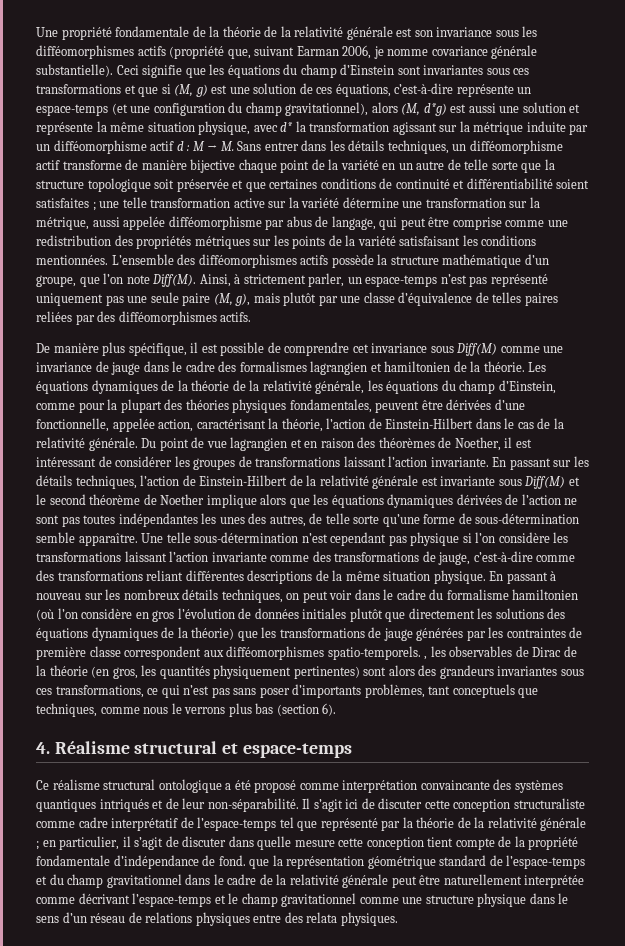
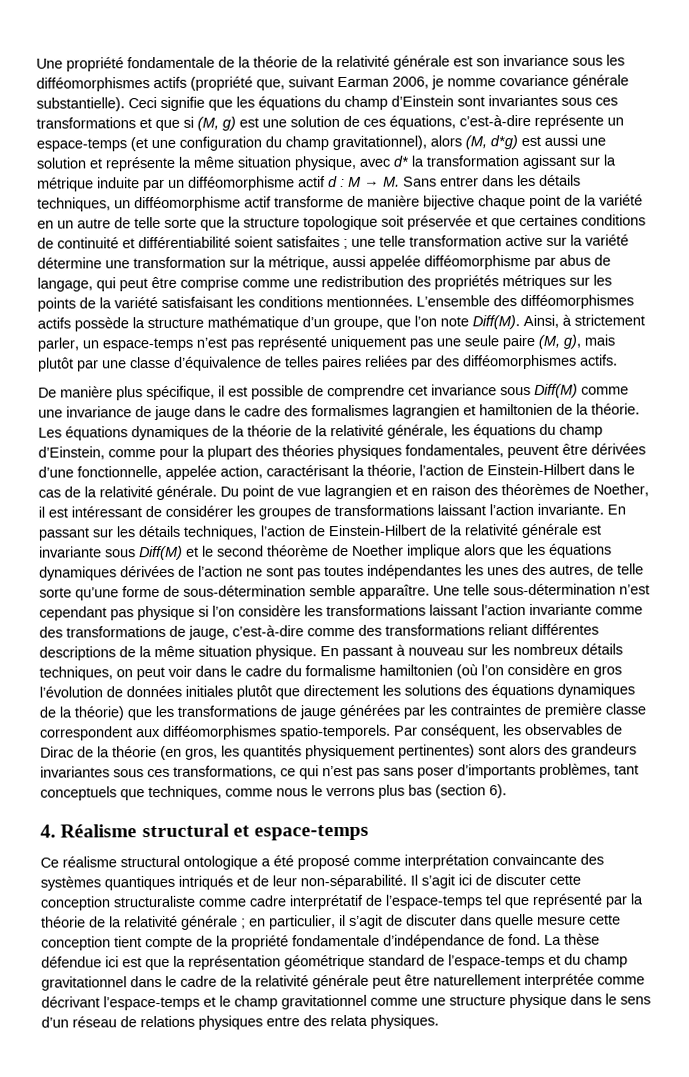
- En passant à nouveau sur les nombreux détails techniques, on peut voir dans le cadre du formalisme hamiltonien (où l’on considère en gros l’évolution de données initiales plutôt que directement les solutions des équations dynamiques de la théorie) que les transformations de jauge générées par les contraintes de première classe correspondent aux difféomorphismes spatio-temporels. , les observables de Dirac de la théorie (en gros, les quantités physiquement pertinentes) sont alors des grandeurs invariantes sous ces transformations, ce qui n’est pas sans poser d’importants problèmes, tant conceptuels que techniques, comme nous le verrons plus bas (section 6).
+ En passant à nouveau sur les nombreux détails techniques, on peut voir dans le cadre du formalisme hamiltonien (où l’on considère en gros l’évolution de données initiales plutôt que directement les solutions des équations dynamiques de la théorie) que les transformations de jauge générées par les contraintes de première classe correspondent aux difféomorphismes spatio-temporels. Par conséquent, les observables de Dirac de la théorie (en gros, les quantités physiquement pertinentes) sont alors des grandeurs invariantes sous ces transformations, ce qui n’est pas sans poser d’importants problèmes, tant conceptuels que techniques, comme nous le verrons plus bas (section 6).
- en particulier, il s’agit de discuter dans quelle mesure cette conception tient compte de la propriété fondamentale d’indépendance de fond. que la représentation géométrique standard de l’espace-temps et du champ gravitationnel dans le cadre de la relativité générale peut être naturellement interprétée comme décrivant l’espace-temps et le champ gravitationnel comme une structure physique dans le sens d’un réseau de relations physiques entre des relata physiques.
+ en particulier, il s’agit de discuter dans quelle mesure cette conception tient compte de la propriété fondamentale d’indépendance de fond. La thèse défendue ici est que la représentation géométrique standard de l’espace-temps et du champ gravitationnel dans le cadre de la relativité générale peut être naturellement interprétée comme décrivant l’espace-temps et le champ gravitationnel comme une structure physique dans le sens d’un réseau de relations physiques entre des relata physiques.

